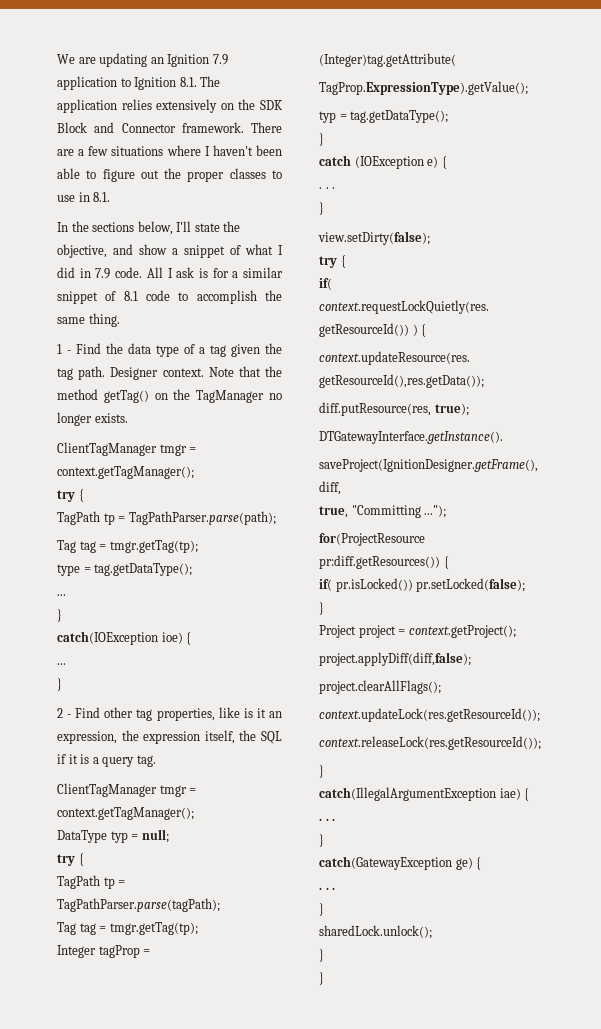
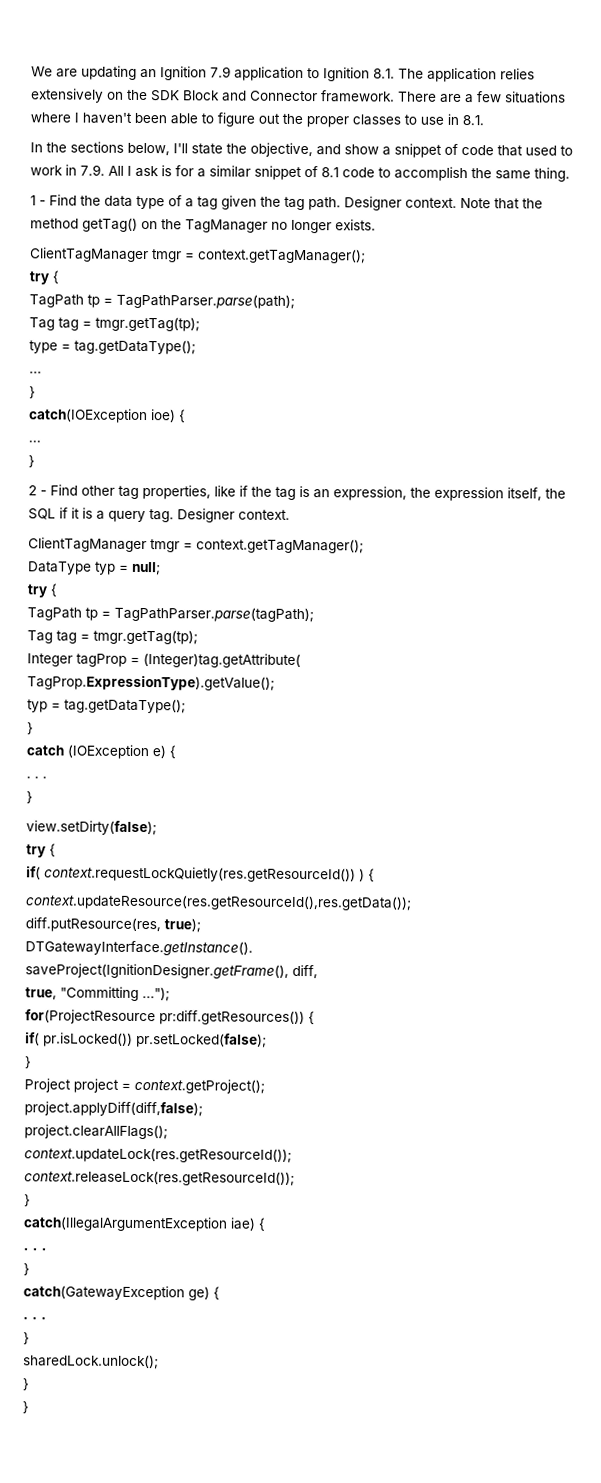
- In the sections below, I'll state the objective, and show a snippet of what I did in 7.9 code. All I ask is for a similar snippet of 8.1 code to accomplish the same thing.
+ In the sections below, I'll state the objective, and show a snippet of code that used to work in 7.9. All I ask is for a similar snippet of 8.1 code to accomplish the same thing.
- 2 - Find other tag properties, like is it an expression, the expression itself, the SQL if it is a query tag.
+ 2 - Find other tag properties, like if the tag is an expression, the expression itself, the SQL if it is a query tag. Designer context.

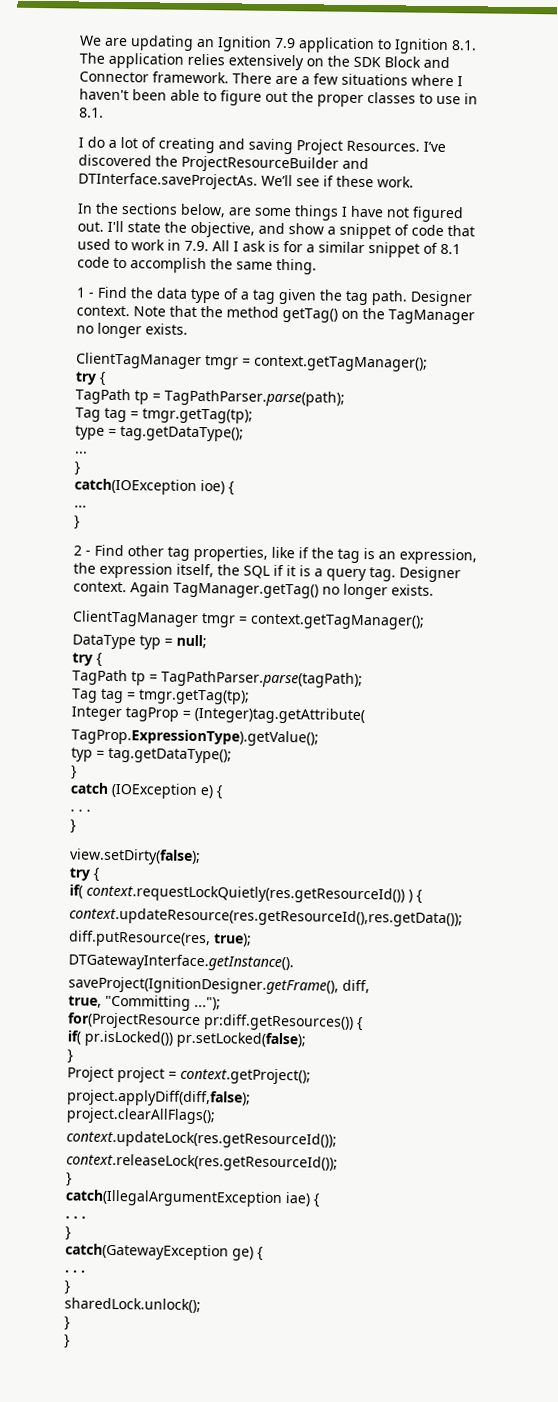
- In the sections below, I'll state the objective, and show a snippet of code that used to work in 7.9. All I ask is for a similar snippet of 8.1 code to accomplish the same thing.
+ I do a lot of creating and saving Project Resources. I’ve discovered the ProjectResourceBuilder and DTInterface.saveProjectAs. We’ll see if these work.
+ In the sections below, are some things I have not figured out. I'll state the objective, and show a snippet of code that used to work in 7.9. All I ask is for a similar snippet of 8.1 code to accomplish the same thing.
+ Again TagManager.getTag() no longer exists.

